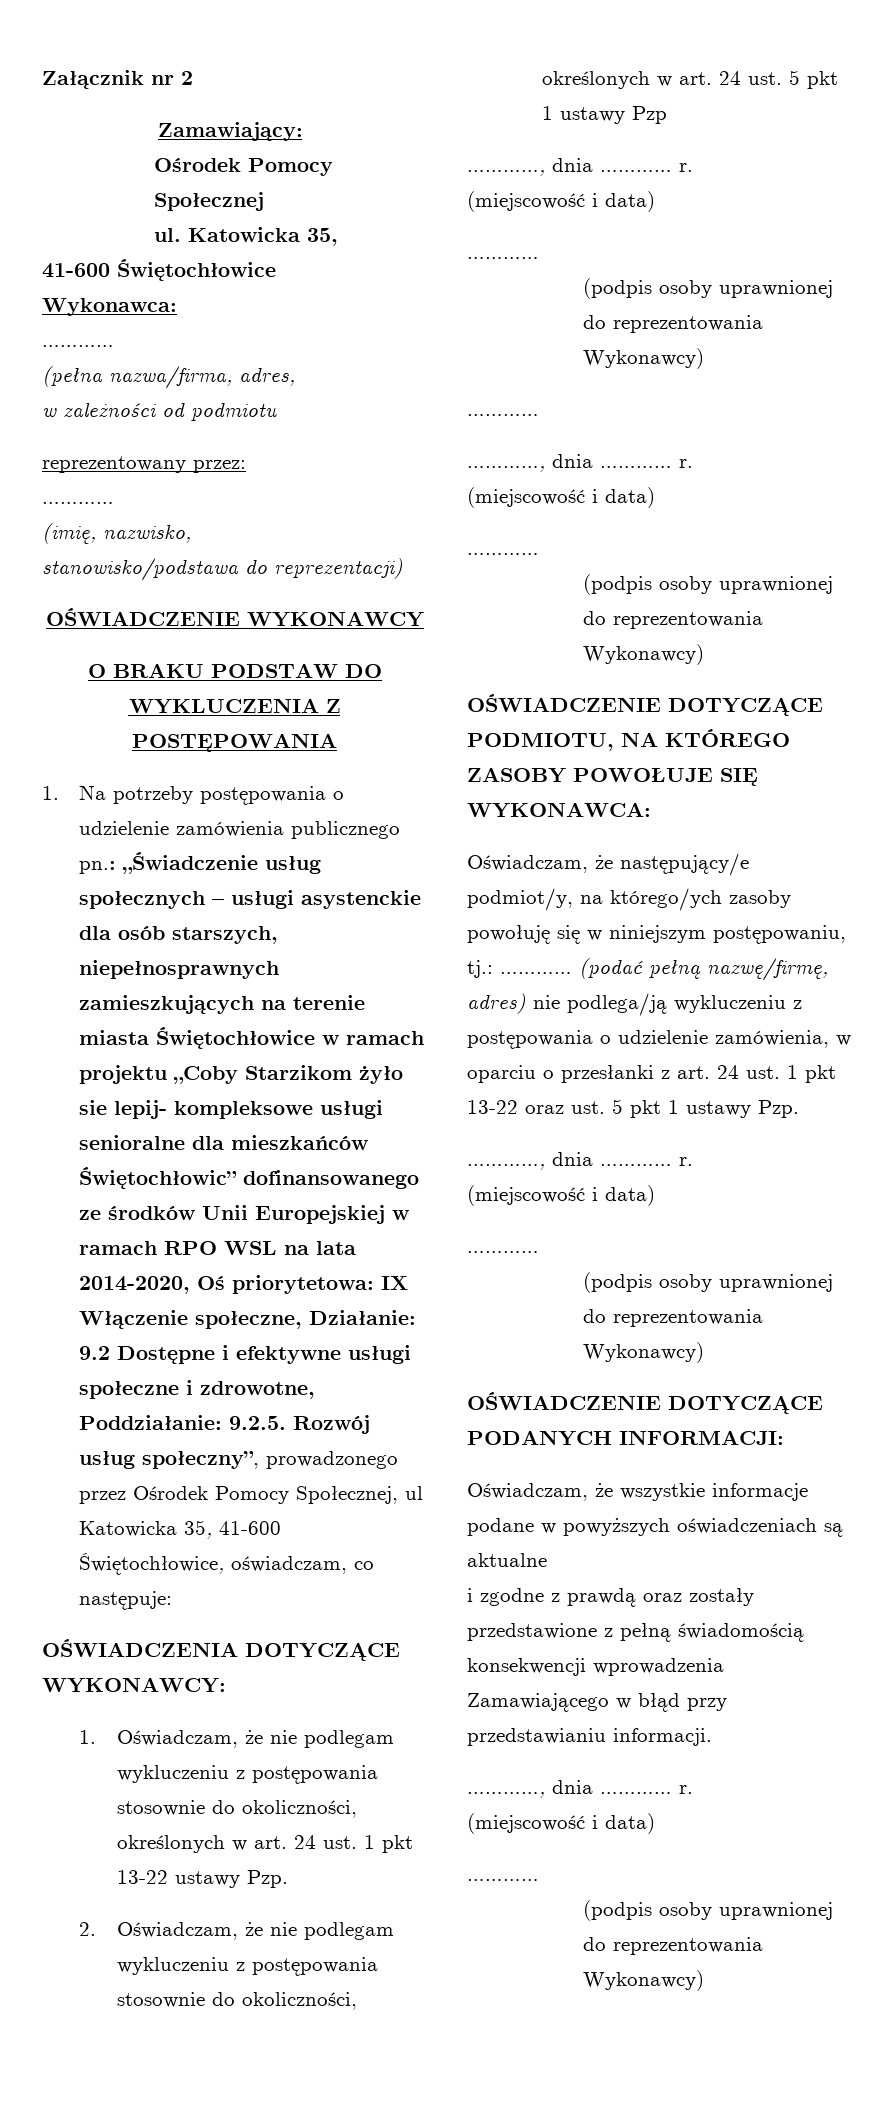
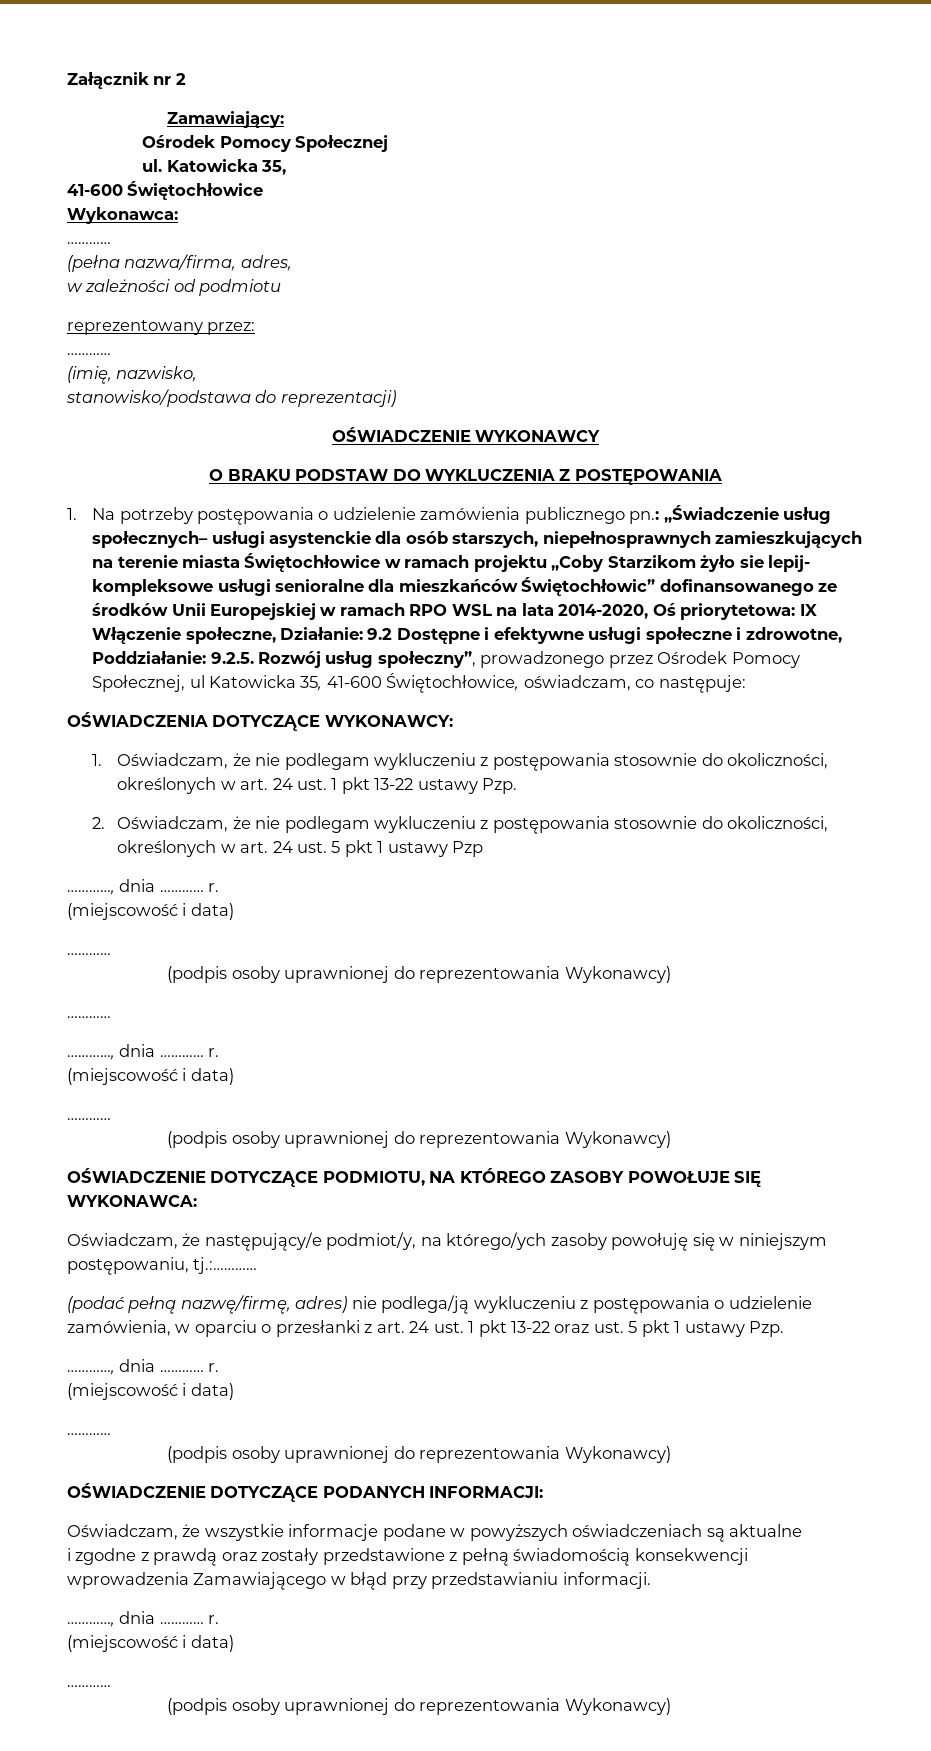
- „Świadczenie usług społecznych – usługi asystenckie dla osób starszych, niepełnosprawnych zamieszkujących na terenie miasta Świętochłowice w ramach projektu „Coby Starzikom żyło sie lepij- kompleksowe usługi senioralne dla mieszkańców Świętochłowic” dofinansowanego ze środków Unii Europejskiej w ramach RPO WSL na lata 2014-2020, Oś priorytetowa:
+ „Świadczenie usług społecznych– usługi asystenckie dla osób starszych, niepełnosprawnych zamieszkujących na terenie miasta Świętochłowice w ramach projektu „Coby Starzikom żyło sie lepij- kompleksowe usługi senioralne dla mieszkańców Świętochłowic” dofinansowanego ze środków Unii Europejskiej w ramach RPO WSL na lata 2014-2020, Oś priorytetowa:
- Oświadczam, że następujący/e podmiot/y, na którego/ych zasoby powołuję się w niniejszym postępowaniu, tj.: ………… (podać pełną nazwę/firmę, adres) nie podlega/ją wykluczeniu z postępowania o udzielenie zamówienia, w oparciu o przesłanki z art. 24 ust. 1 pkt 13-22 oraz ust. 5 pkt 1 ustawy Pzp.
+ Oświadczam, że następujący/e podmiot/y, na którego/ych zasoby powołuję się w niniejszym postępowaniu, tj.:…………
+ (podać pełną nazwę/firmę, adres) nie podlega/ją wykluczeniu z postępowania o udzielenie zamówienia, w oparciu o przesłanki z art. 24 ust. 1 pkt 13-22 oraz ust. 5 pkt 1 ustawy Pzp.

